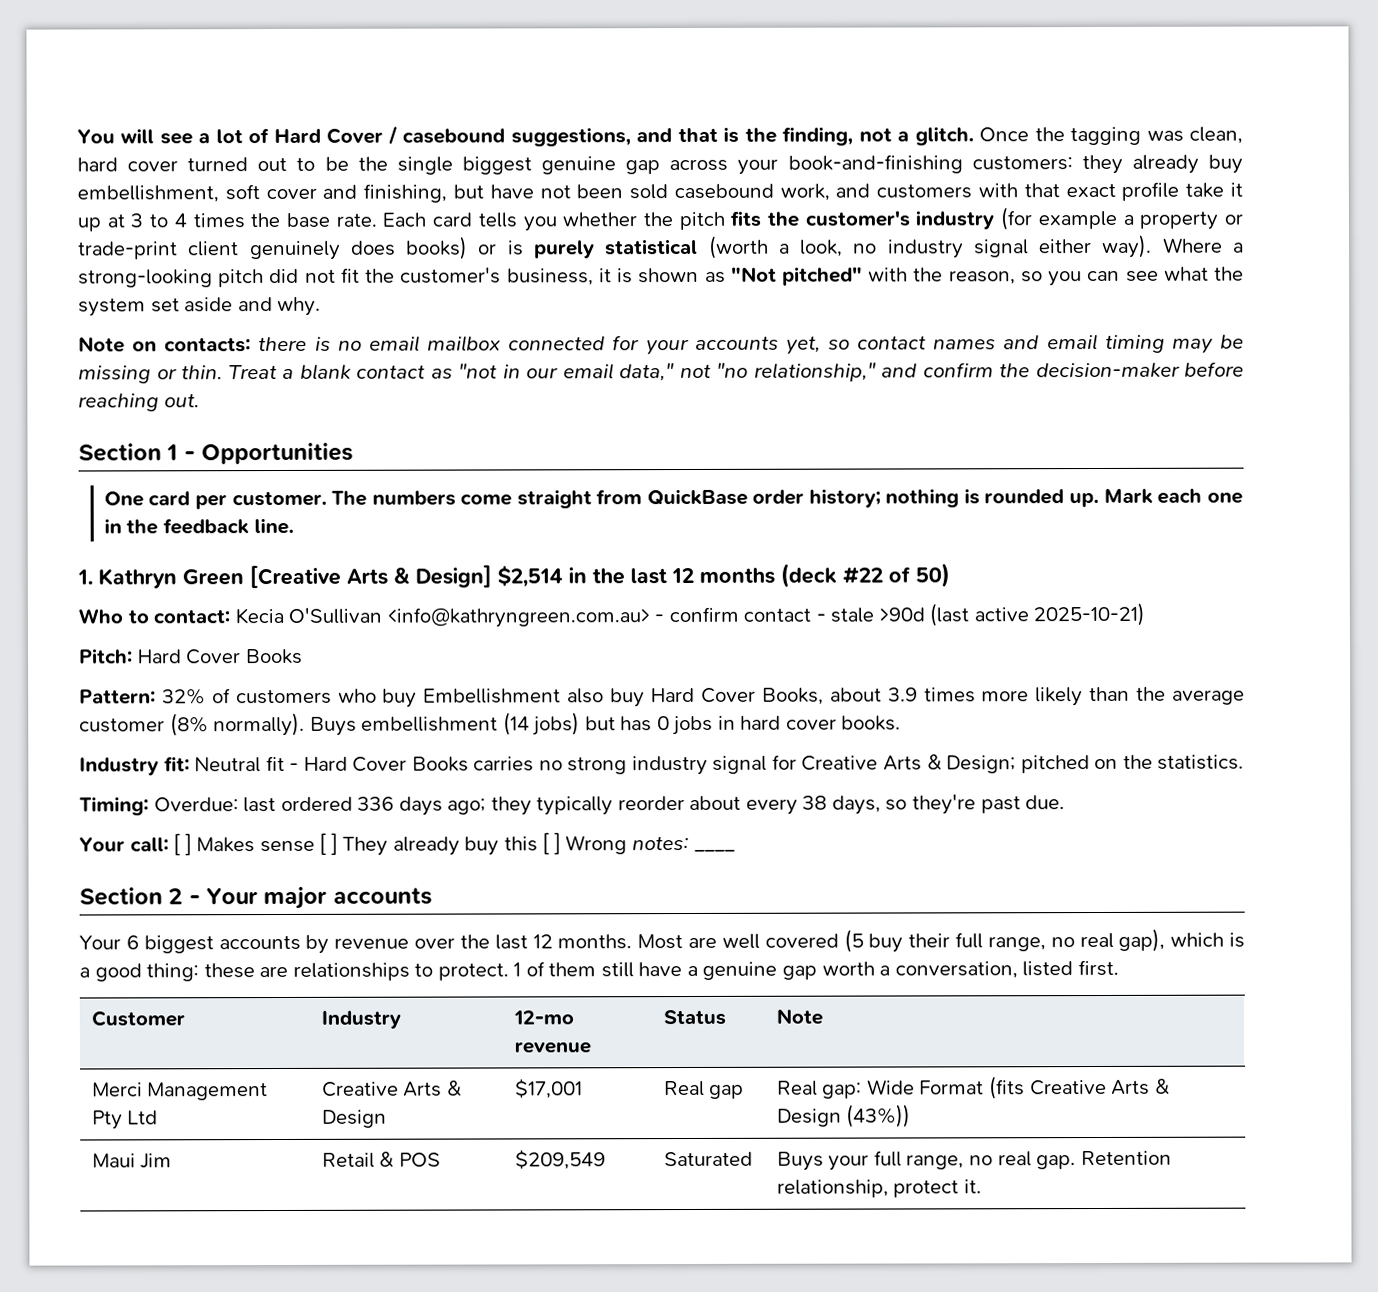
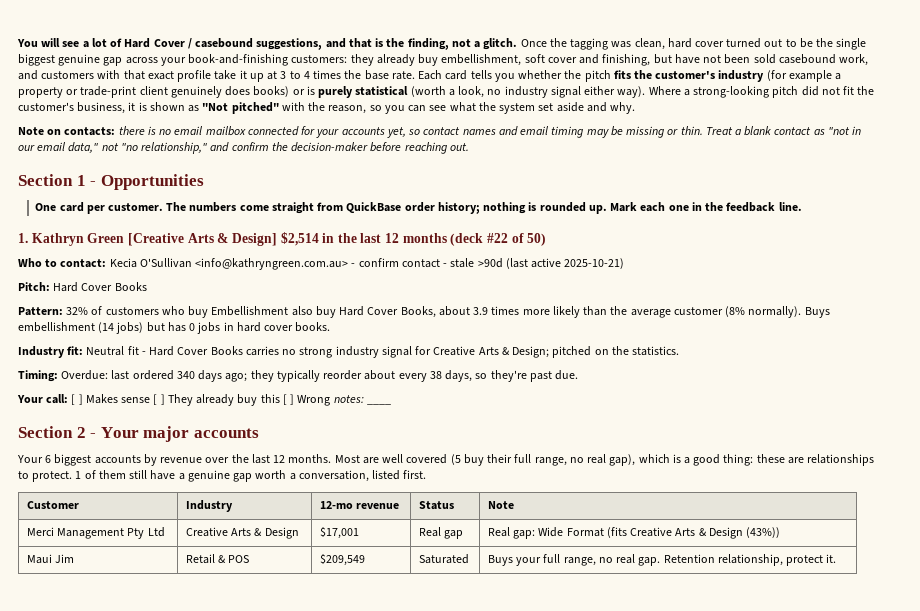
- Timing: Overdue: last ordered 336 days ago; they typically reorder about every 38 days, so they're past due.
+ Timing: Overdue: last ordered 340 days ago; they typically reorder about every 38 days, so they're past due.

